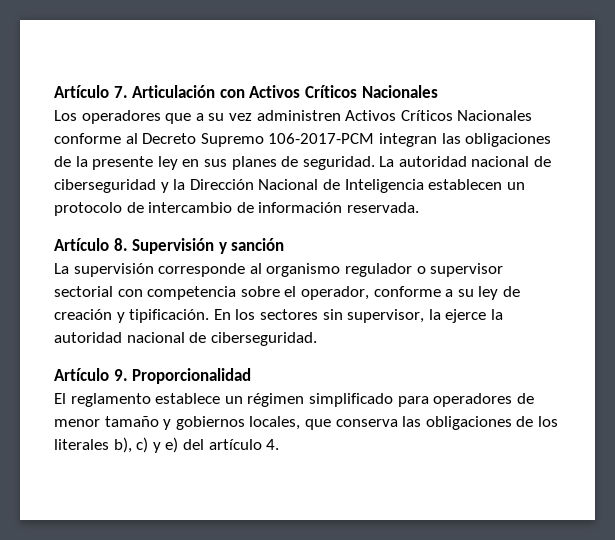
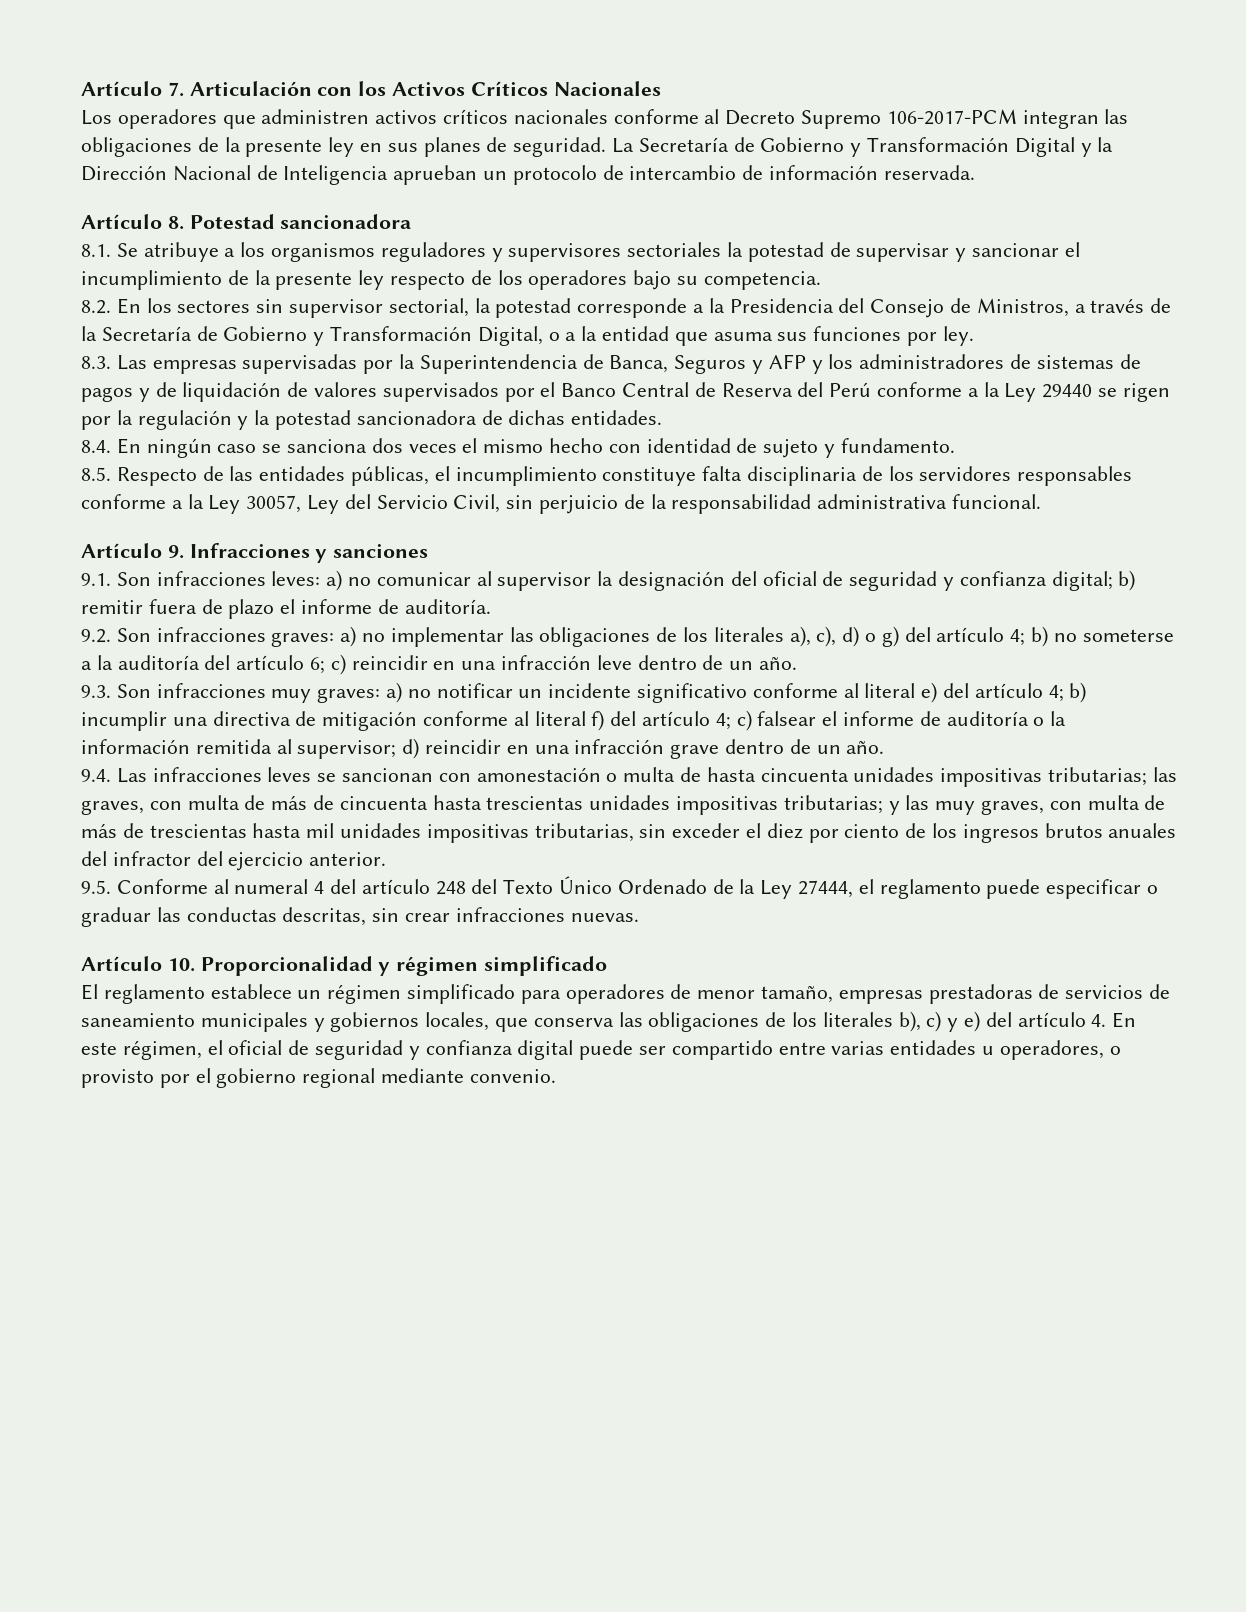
- Artículo 7. Articulación con Activos Críticos Nacionales
+ Artículo 7. Articulación con los Activos Críticos Nacionales
- Los operadores que a su vez administren Activos Críticos Nacionales conforme al Decreto Supremo 106-2017-PCM integran las obligaciones de la presente ley en sus planes de seguridad.
+ Los operadores que administren activos críticos nacionales conforme al Decreto Supremo 106-2017-PCM integran las obligaciones de la presente ley en sus planes de seguridad.
- La autoridad nacional de ciberseguridad y la Dirección Nacional de Inteligencia establecen un protocolo de intercambio de información reservada.
+ La Secretaría de Gobierno y Transformación Digital y la Dirección Nacional de Inteligencia aprueban un protocolo de intercambio de información reservada.
- Artículo 8. Supervisión y sanción
- La supervisión corresponde al organismo regulador o supervisor sectorial con competencia sobre el operador, conforme a su ley de creación y tipificación. En los sectores sin supervisor, la ejerce la autoridad nacional de ciberseguridad.
- Artículo 9. Proporcionalidad
+ Artículo 8. Potestad sancionadora
+ 8.1. Se atribuye a los organismos reguladores y supervisores sectoriales la potestad de supervisar y sancionar el incumplimiento de la presente ley respecto de los operadores bajo su competencia.
+ 8.2. En los sectores sin supervisor sectorial, la potestad corresponde a la Presidencia del Consejo de Ministros, a través de la Secretaría de Gobierno y Transformación Digital, o a la entidad que asuma sus funciones por ley.
+ 8.3. Las empresas supervisadas por la Superintendencia de Banca, Seguros y AFP y los administradores de sistemas de pagos y de liquidación de valores supervisados por el Banco Central de Reserva del Perú conforme a la Ley 29440 se rigen por la regulación y la potestad sancionadora de dichas entidades.
+ 8.4. En ningún caso se sanciona dos veces el mismo hecho con identidad de sujeto y fundamento.
+ 8.5. Respecto de las entidades públicas, el incumplimiento constituye falta disciplinaria de los servidores responsables conforme a la Ley 30057, Ley del Servicio Civil, sin perjuicio de la responsabilidad administrativa funcional.
+ Artículo 9. Infracciones y sanciones
+ 9.1. Son infracciones leves: a) no comunicar al supervisor la designación del oficial de seguridad y confianza digital; b) remitir fuera de plazo el informe de auditoría.
+ 9.2. Son infracciones graves: a) no implementar las obligaciones de los literales a), c), d) o g) del artículo 4; b) no someterse a la auditoría del artículo 6; c) reincidir en una infracción leve dentro de un año.
+ 9.3. Son infracciones muy graves: a) no notificar un incidente significativo conforme al literal e) del artículo 4; b) incumplir una directiva de mitigación conforme al literal f) del artículo 4; c) falsear el informe de auditoría o la información remitida al supervisor; d) reincidir en una infracción grave dentro de un año.
+ 9.4. Las infracciones leves se sancionan con amonestación o multa de hasta cincuenta unidades impositivas tributarias; las graves, con multa de más de cincuenta hasta trescientas unidades impositivas tributarias; y las muy graves, con multa de más de trescientas hasta mil unidades impositivas tributarias, sin exceder el diez por ciento de los ingresos brutos anuales del infractor del ejercicio anterior.
+ 9.5. Conforme al numeral 4 del artículo 248 del Texto Único Ordenado de la Ley 27444, el reglamento puede especificar o graduar las conductas descritas, sin crear infracciones nuevas.
+ Artículo 10. Proporcionalidad y régimen simplificado
- El reglamento establece un régimen simplificado para operadores de menor tamaño y gobiernos locales, que conserva las obligaciones de los literales b), c) y e) del artículo 4.
+ El reglamento establece un régimen simplificado para operadores de menor tamaño, empresas prestadoras de servicios de saneamiento municipales y gobiernos locales, que conserva las obligaciones de los literales b), c) y e) del artículo 4. En este régimen, el oficial de seguridad y confianza digital puede ser compartido entre varias entidades u operadores, o provisto por el gobierno regional mediante convenio.

